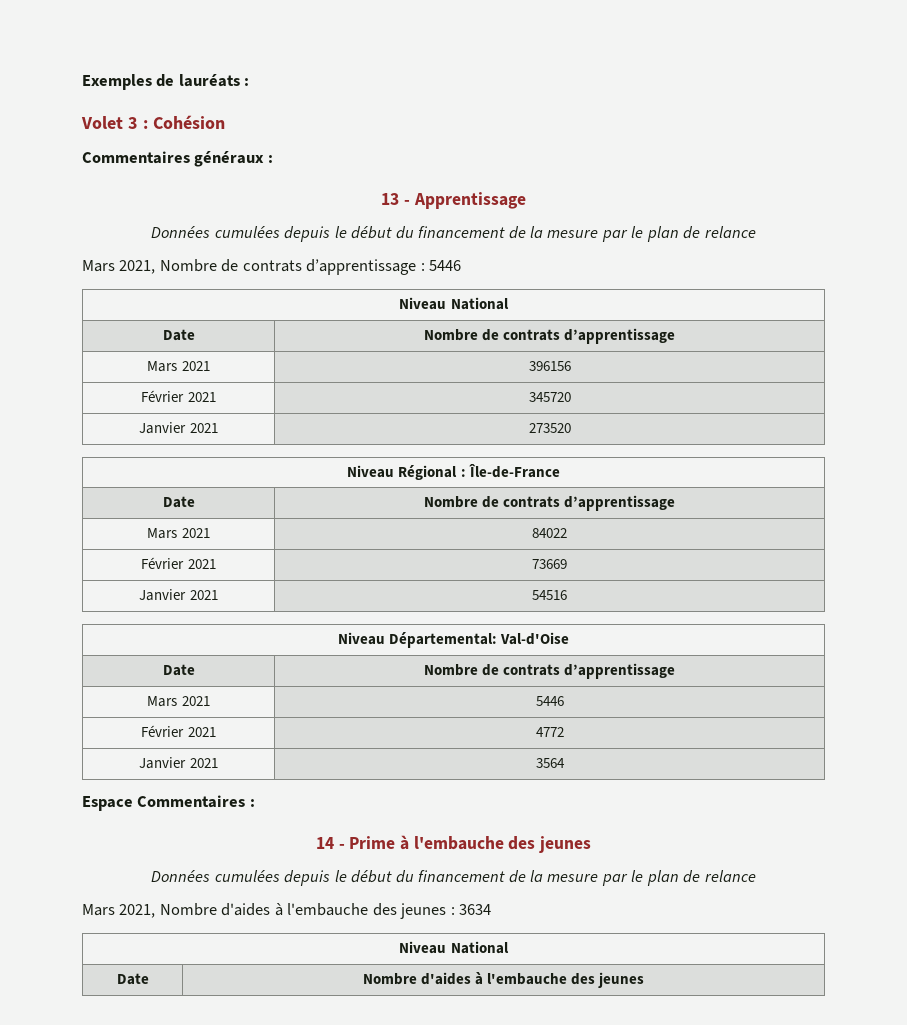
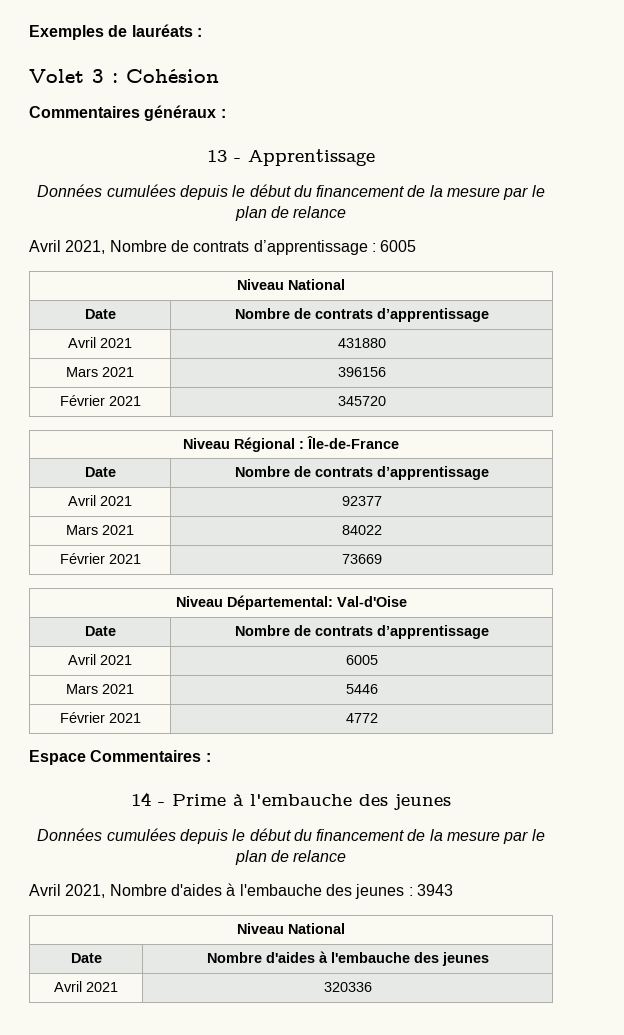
- Mars 2021, Nombre de contrats d’apprentissage : 5446
+ Avril 2021, Nombre de contrats d’apprentissage : 6005
+ Avril 2021 | 431880
- Janvier 2021 | 273520
+ Avril 2021 | 92377
- Janvier 2021 | 54516
+ Avril 2021 | 6005
- Janvier 2021 | 3564
- Mars 2021, Nombre d'aides à l'embauche des jeunes : 3634
+ Avril 2021, Nombre d'aides à l'embauche des jeunes : 3943
+ Avril 2021 | 320336

